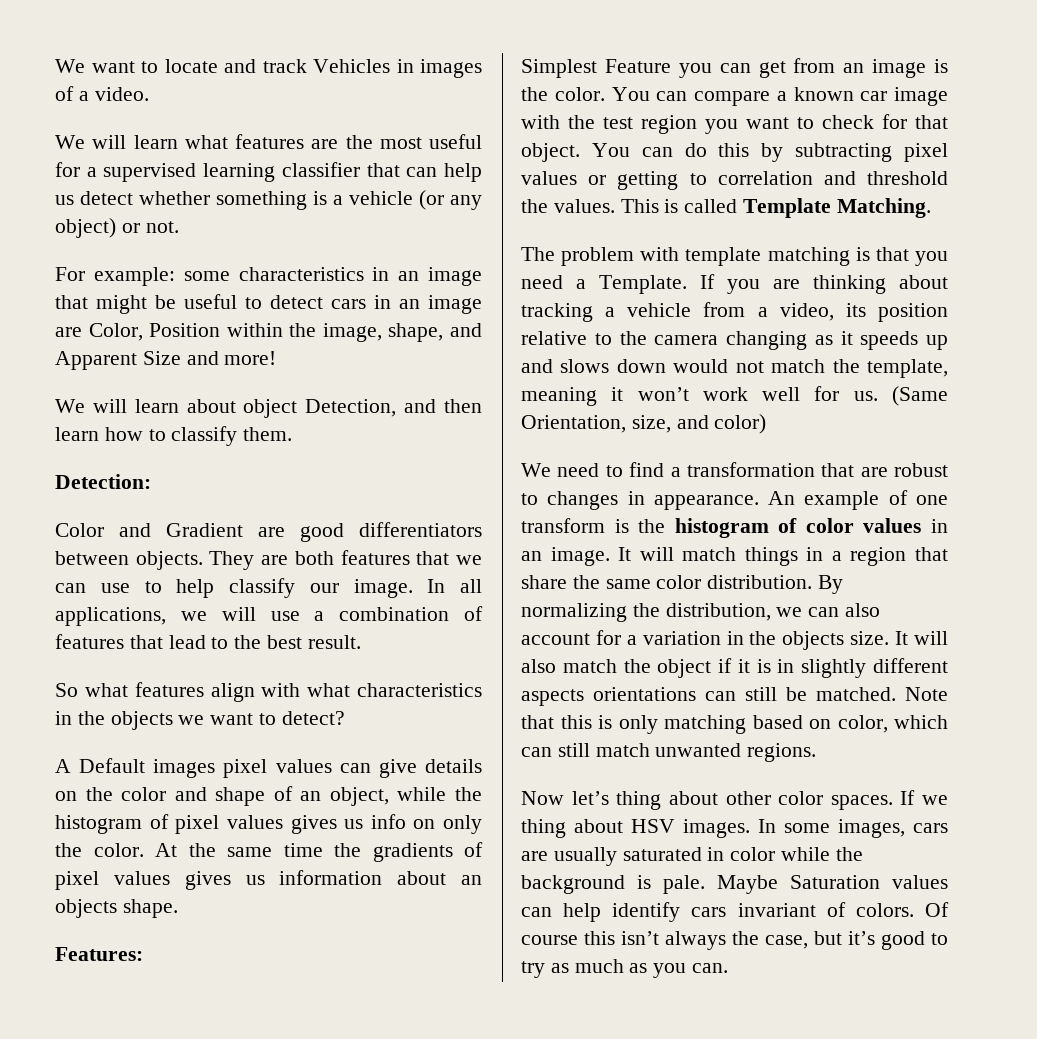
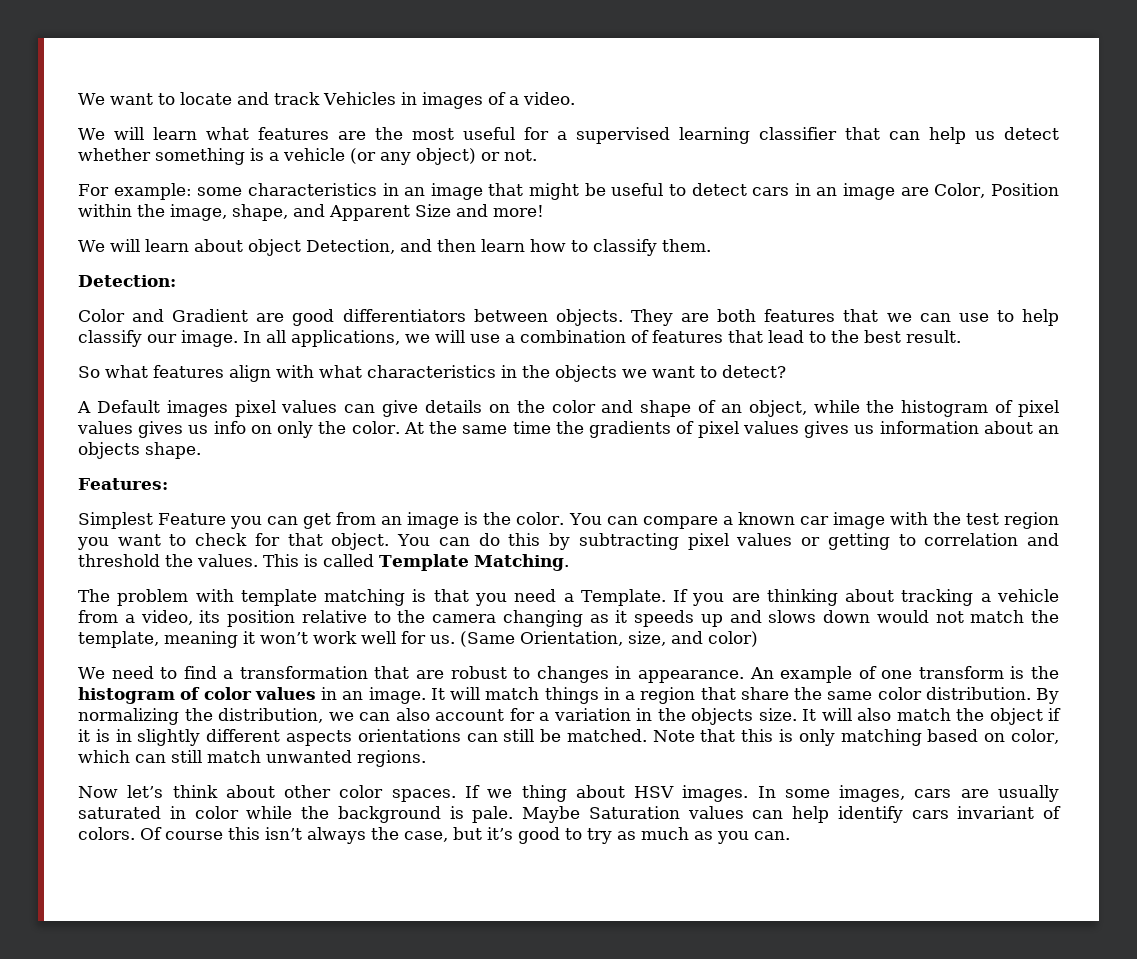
- Now let’s thing about other color spaces.
+ Now let’s think about other color spaces.

